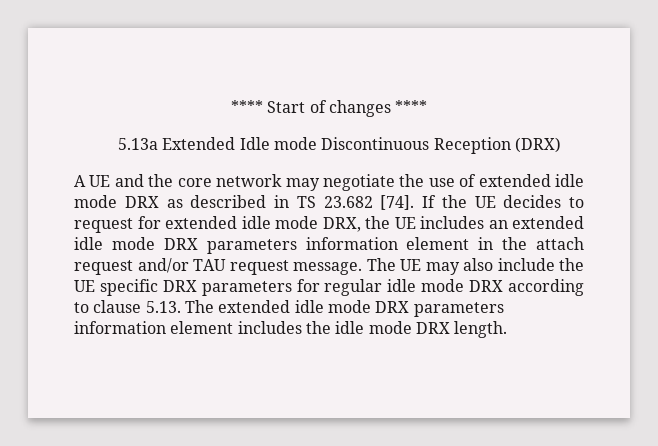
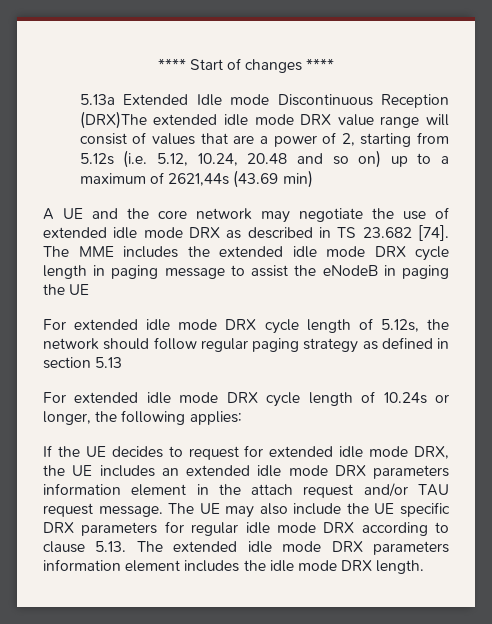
- 5.13a Extended Idle mode Discontinuous Reception (DRX)
+ 5.13a Extended Idle mode Discontinuous Reception (DRX)The extended idle mode DRX value range will consist of values that are a power of 2, starting from 5.12s (i.e. 5.12, 10.24, 20.48 and so on) up to a maximum of 2621,44s (43.69 min)
- A UE and the core network may negotiate the use of extended idle mode DRX as described in TS 23.682 [74]. If the UE decides to request for extended idle mode DRX, the UE includes an extended idle mode DRX parameters information element in the attach request and/or TAU request message.
+ A UE and the core network may negotiate the use of extended idle mode DRX as described in TS 23.682 [74]. The MME includes the extended idle mode DRX cycle length in paging message to assist the eNodeB in paging the UE
+ For extended idle mode DRX cycle length of 5.12s, the network should follow regular paging strategy as defined in section 5.13
+ For extended idle mode DRX cycle length of 10.24s or longer, the following applies:
+ If the UE decides to request for extended idle mode DRX, the UE includes an extended idle mode DRX parameters information element in the attach request and/or TAU request message.

